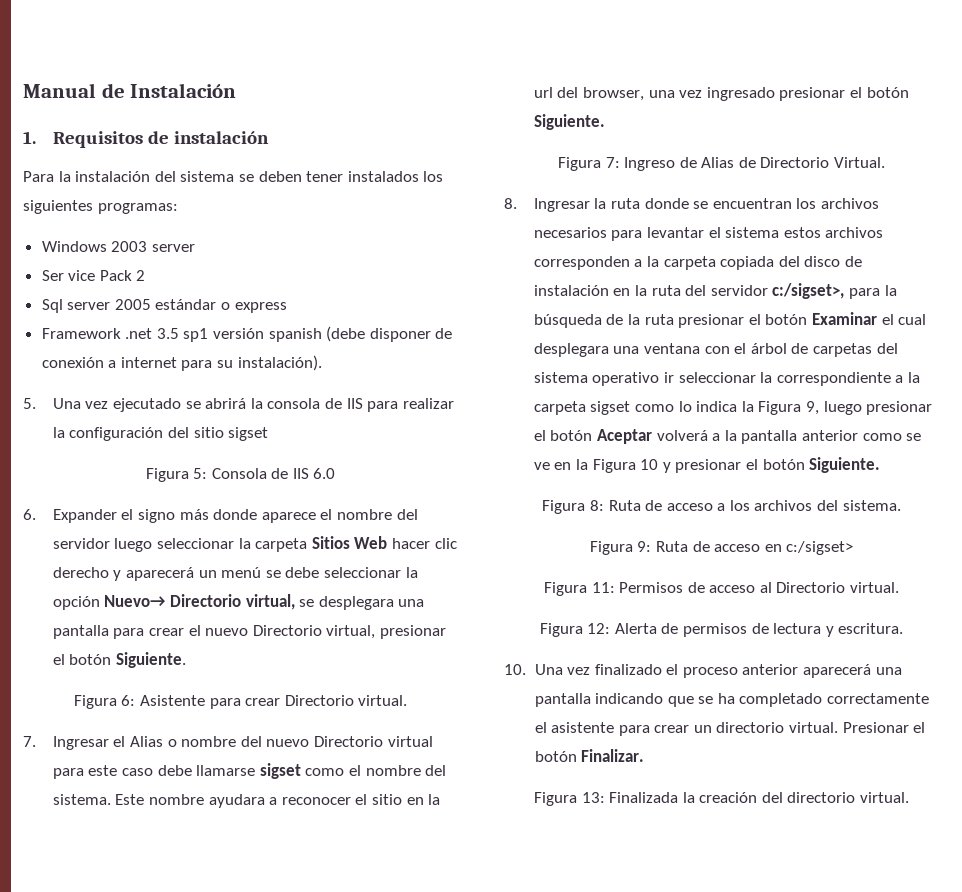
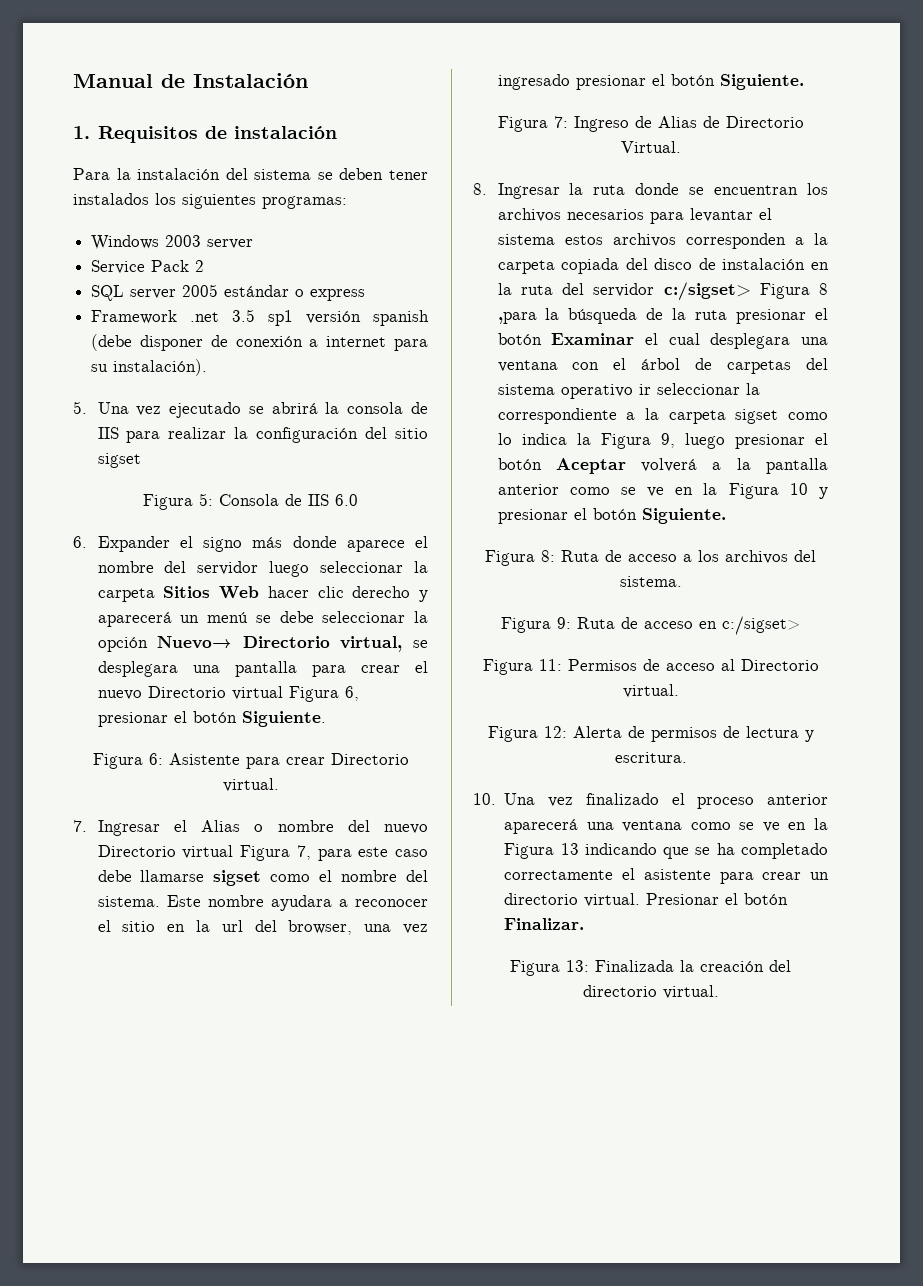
- Ser vice Pack 2
+ Service Pack 2
- Sql server 2005 estándar o express
+ SQL server 2005 estándar o express
- 6. Expander el signo más donde aparece el nombre del servidor luego seleccionar la carpeta Sitios Web hacer clic derecho y aparecerá un menú se debe seleccionar la opción Nuevo→ Directorio virtual, se desplegara una pantalla para crear el nuevo Directorio virtual, presionar el botón Siguiente.
+ 6. Expander el signo más donde aparece el nombre del servidor luego seleccionar la carpeta Sitios Web hacer clic derecho y aparecerá un menú se debe seleccionar la opción Nuevo→ Directorio virtual, se desplegara una pantalla para crear el nuevo Directorio virtual Figura 6, presionar el botón Siguiente.
- 7. Ingresar el Alias o nombre del nuevo Directorio virtual para este caso debe llamarse sigset como el nombre del sistema.
+ 7. Ingresar el Alias o nombre del nuevo Directorio virtual Figura 7, para este caso debe llamarse sigset como el nombre del sistema.
- 8. Ingresar la ruta donde se encuentran los archivos necesarios para levantar el sistema estos archivos corresponden a la carpeta copiada del disco de instalación en la ruta del servidor c:/sigset>, para la búsqueda de la ruta presionar el botón Examinar el cual desplegara una ventana con el árbol de carpetas del sistema operativo ir seleccionar la correspondiente a la carpeta sigset como lo indica la Figura 9, luego presionar el botón Aceptar volverá a la pantalla anterior como se ve en la Figura 10 y presionar el botón Siguiente.
+ 8. Ingresar la ruta donde se encuentran los archivos necesarios para levantar el sistema estos archivos corresponden a la carpeta copiada del disco de instalación en la ruta del servidor c:/sigset> Figura 8 ,para la búsqueda de la ruta presionar el botón Examinar el cual desplegara una ventana con el árbol de carpetas del sistema operativo ir seleccionar la correspondiente a la carpeta sigset como lo indica la Figura 9, luego presionar el botón Aceptar volverá a la pantalla anterior como se ve en la Figura 10 y presionar el botón Siguiente.
- 10. Una vez finalizado el proceso anterior aparecerá una pantalla indicando que se ha completado correctamente el asistente para crear un directorio virtual.
+ 10. Una vez finalizado el proceso anterior aparecerá una ventana como se ve en la Figura 13 indicando que se ha completado correctamente el asistente para crear un directorio virtual.

